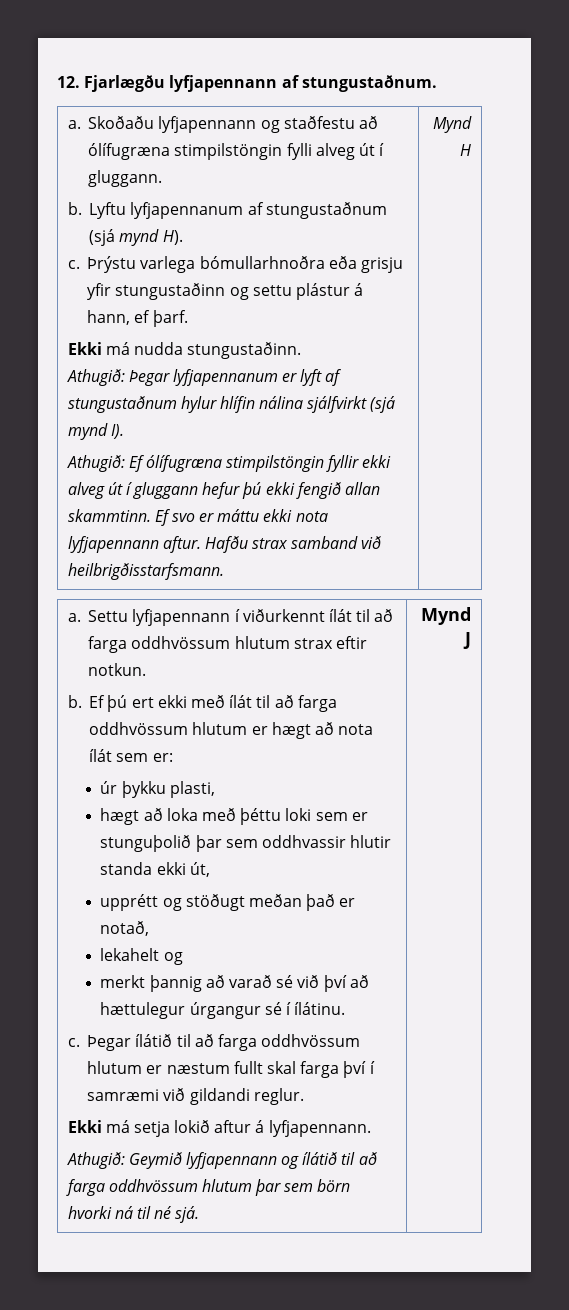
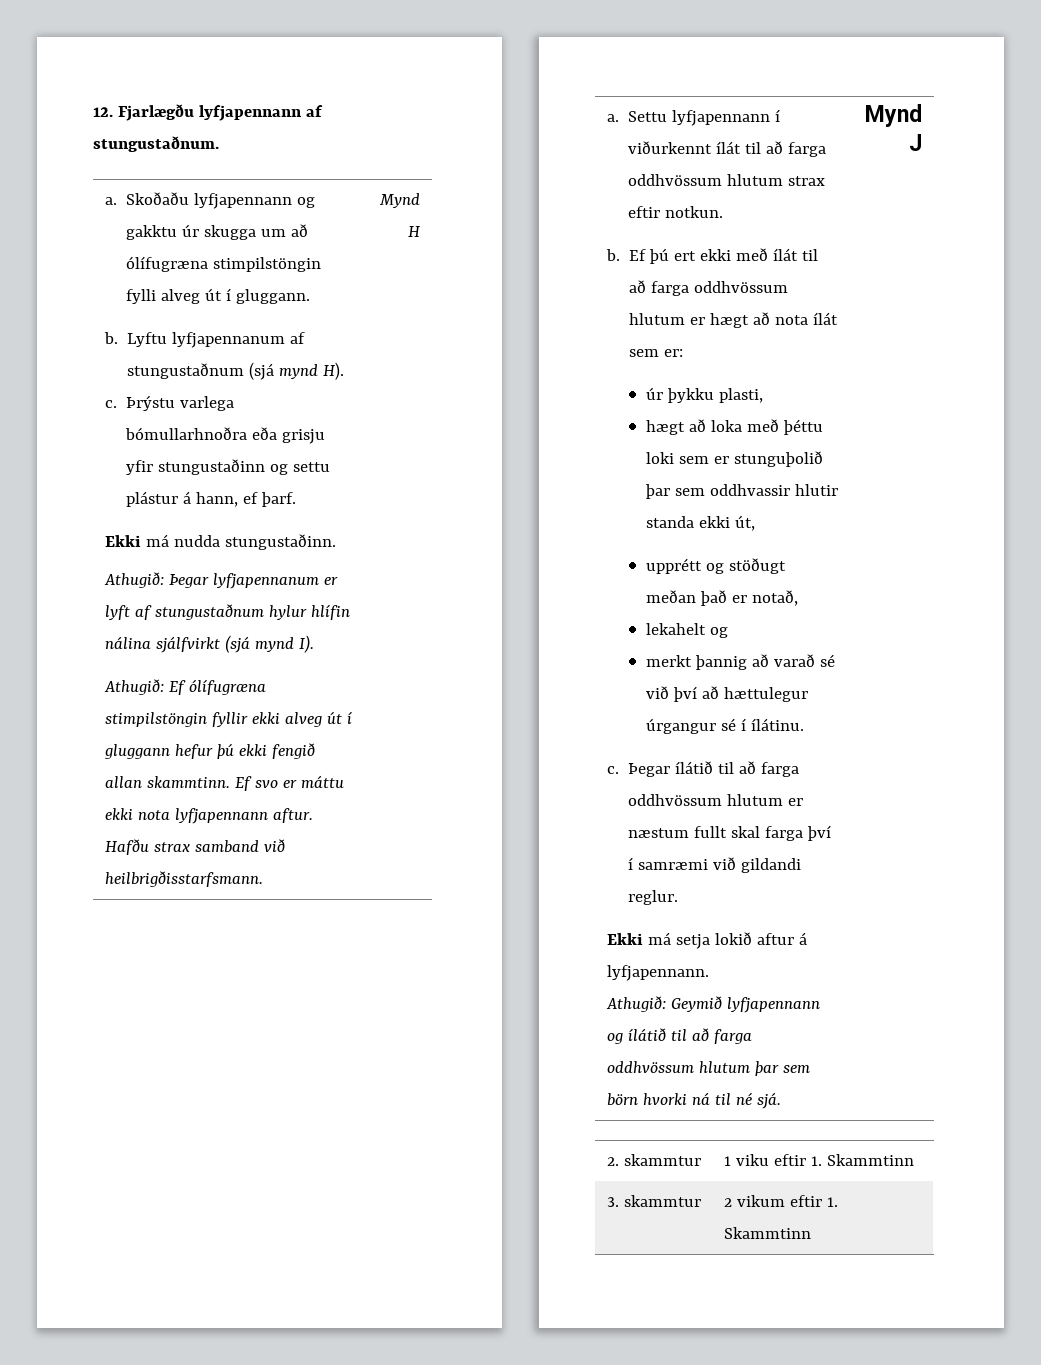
- Skoðaðu lyfjapennann og staðfestu að ólífugræna stimpilstöngin fylli alveg út í gluggann.
+ Skoðaðu lyfjapennann og gakktu úr skugga um að ólífugræna stimpilstöngin fylli alveg út í gluggann.
+ 2. skammtur | 1 viku eftir 1. Skammtinn
+ 3. skammtur | 2 vikum eftir 1. Skammtinn

